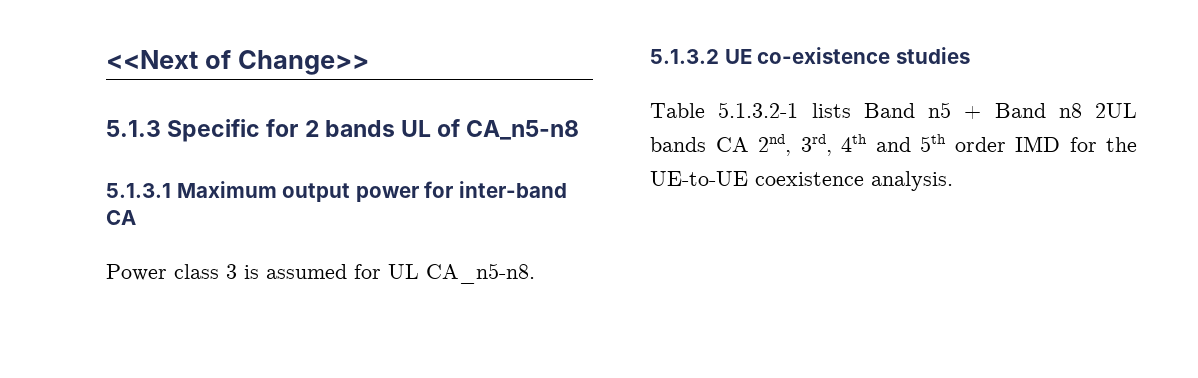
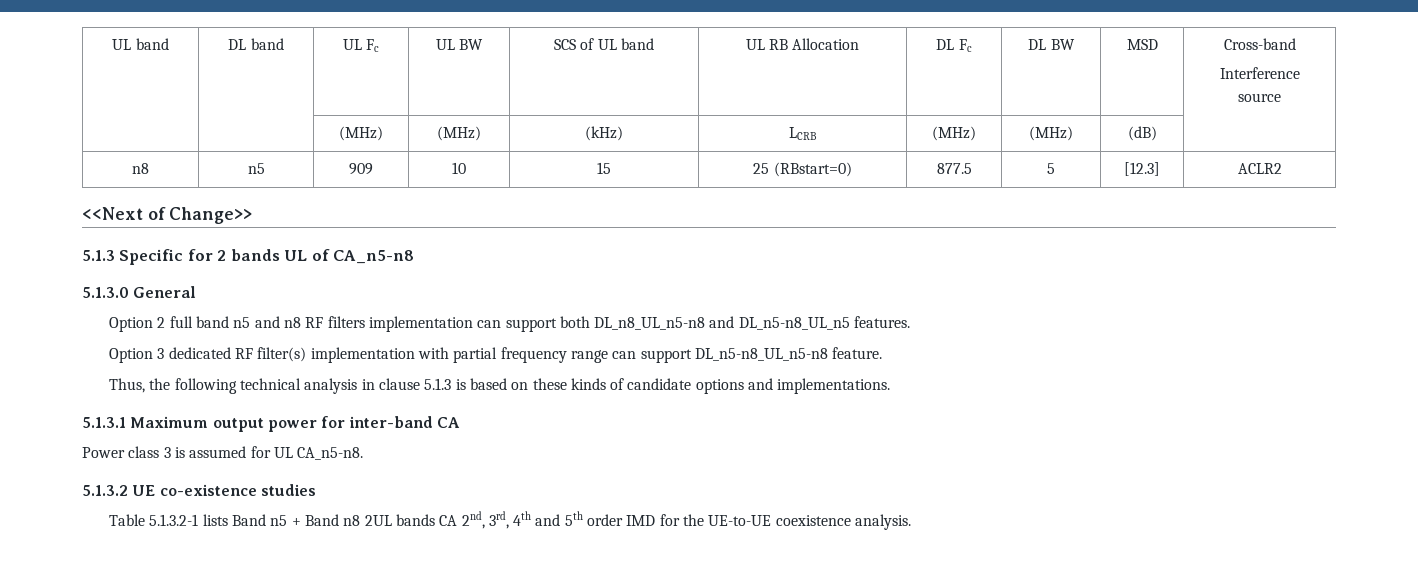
+ UL band | DL band | UL Fc | UL BW | SCS of UL band | UL RB Allocation | DL Fc | DL BW | MSD | Cross-band
+ Interference
+ source
+ | | (MHz) | (MHz) | (kHz) | LCRB | (MHz) | (MHz) | (dB) |
+ n8 | n5 | 909 | 10 | 15 | 25 (RBstart=0) | 877.5 | 5 | [12.3] | ACLR2
+ 5.1.3.0 General
+ Option 2 full band n5 and n8 RF filters implementation can support both DL_n8_UL_n5-n8 and DL_n5-n8_UL_n5 features.
+ Option 3 dedicated RF filter(s) implementation with partial frequency range can support DL_n5-n8_UL_n5-n8 feature.
+ Thus, the following technical analysis in clause 5.1.3 is based on these kinds of candidate options and implementations.

